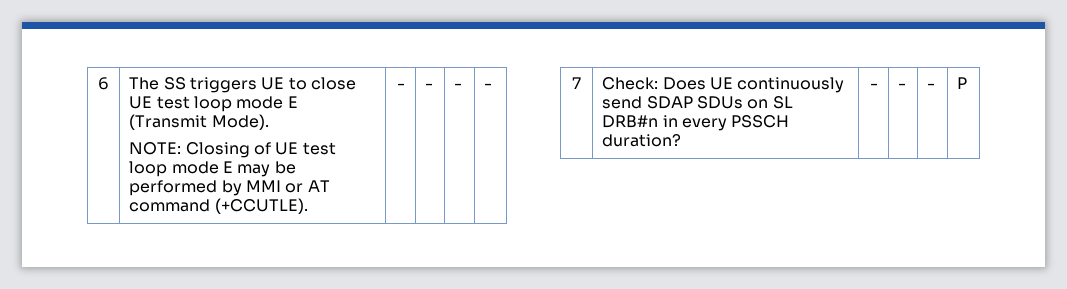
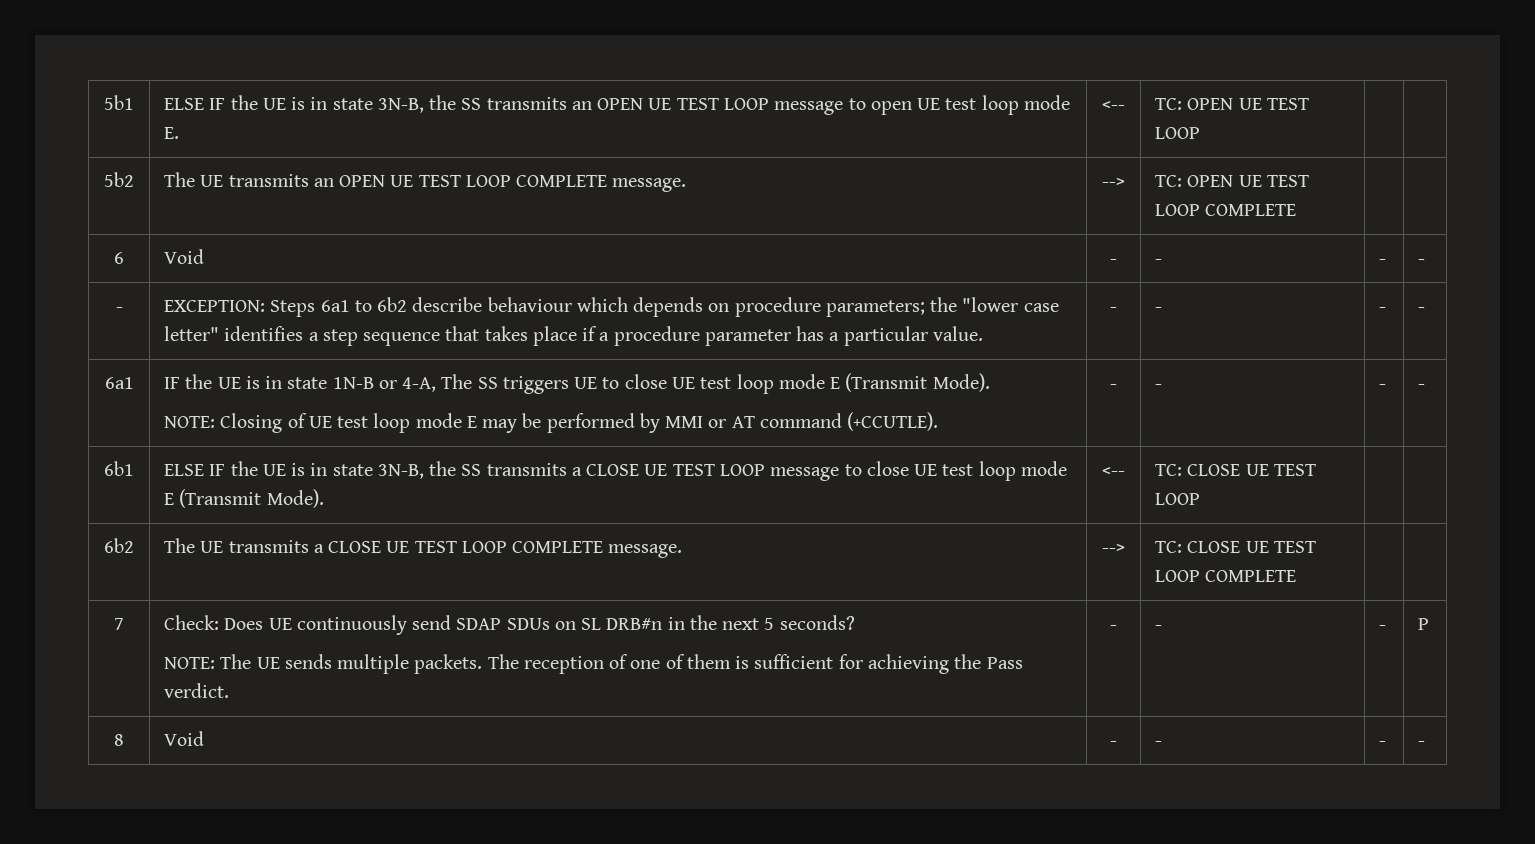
- 6 | The SS triggers UE to close UE test loop mode E (Transmit Mode).
+ 5b1 | ELSE IF the UE is in state 3N-B, the SS transmits an OPEN UE TEST LOOP message to open UE test loop mode E. | <-- | TC: OPEN UE TEST LOOP | |
+ 5b2 | The UE transmits an OPEN UE TEST LOOP COMPLETE message. | --> | TC: OPEN UE TEST LOOP COMPLETE | |
+ 6 | Void | - | - | - | -
+ - | EXCEPTION: Steps 6a1 to 6b2 describe behaviour which depends on procedure parameters; the "lower case letter" identifies a step sequence that takes place if a procedure parameter has a particular value. | - | - | - | -
+ 6a1 | IF the UE is in state 1N-B or 4-A, The SS triggers UE to close UE test loop mode E (Transmit Mode).
+ 6b1 | ELSE IF the UE is in state 3N-B, the SS transmits a CLOSE UE TEST LOOP message to close UE test loop mode E (Transmit Mode). | <-- | TC: CLOSE UE TEST LOOP | |
+ 6b2 | The UE transmits a CLOSE UE TEST LOOP COMPLETE message. | --> | TC: CLOSE UE TEST LOOP COMPLETE | |
- 7 | Check: Does UE continuously send SDAP SDUs on SL DRB#n in every PSSCH duration? | - | - | - | P
+ 7 | Check: Does UE continuously send SDAP SDUs on SL DRB#n in the next 5 seconds?
+ NOTE: The UE sends multiple packets. The reception of one of them is sufficient for achieving the Pass verdict. | - | - | - | P
+ 8 | Void | - | - | - | -

